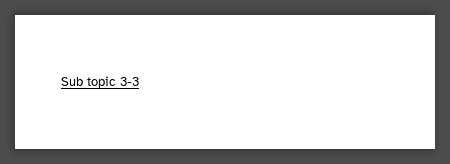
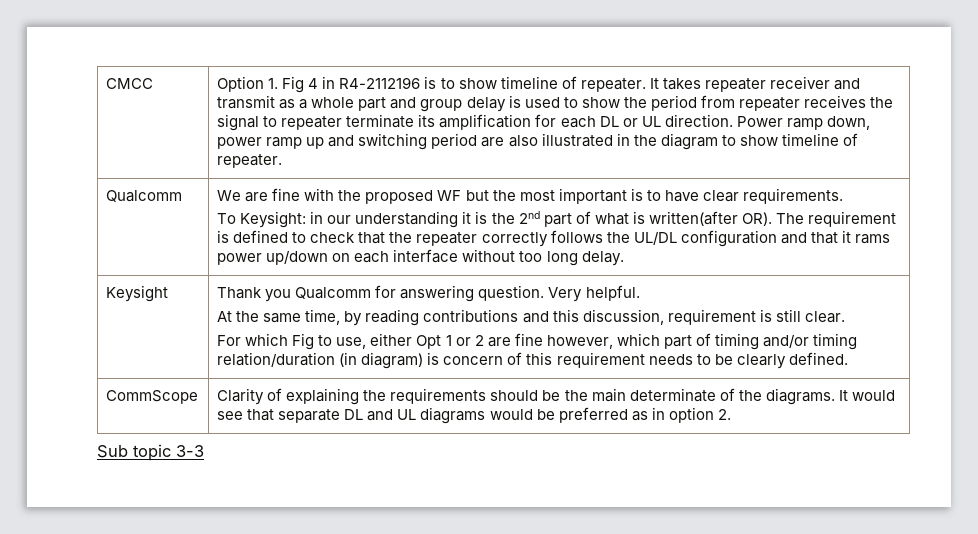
+ CMCC | Option 1. Fig 4 in R4-2112196 is to show timeline of repeater. It takes repeater receiver and transmit as a whole part and group delay is used to show the period from repeater receives the signal to repeater terminate its amplification for each DL or UL direction. Power ramp down, power ramp up and switching period are also illustrated in the diagram to show timeline of repeater.
+ Qualcomm | We are fine with the proposed WF but the most important is to have clear requirements.
+ To Keysight: in our understanding it is the 2nd part of what is written(after OR). The requirement is defined to check that the repeater correctly follows the UL/DL configuration and that it rams power up/down on each interface without too long delay.
+ Keysight | Thank you Qualcomm for answering question. Very helpful.
+ At the same time, by reading contributions and this discussion, requirement is still clear.
+ For which Fig to use, either Opt 1 or 2 are fine however, which part of timing and/or timing relation/duration (in diagram) is concern of this requirement needs to be clearly defined.
+ CommScope | Clarity of explaining the requirements should be the main determinate of the diagrams. It would see that separate DL and UL diagrams would be preferred as in option 2.

